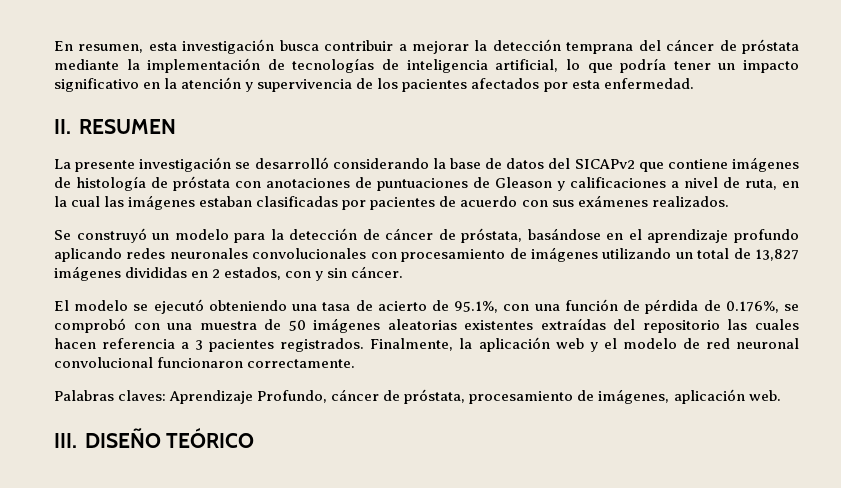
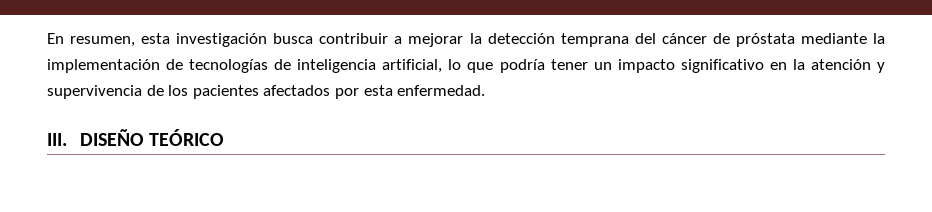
- II. RESUMEN
- La presente investigación se desarrolló considerando la base de datos del SICAPv2 que contiene imágenes de histología de próstata con anotaciones de puntuaciones de Gleason y calificaciones a nivel de ruta, en la cual las imágenes estaban clasificadas por pacientes de acuerdo con sus exámenes realizados.
- Se construyó un modelo para la detección de cáncer de próstata, basándose en el aprendizaje profundo aplicando redes neuronales convolucionales con procesamiento de imágenes utilizando un total de 13,827 imágenes divididas en 2 estados, con y sin cáncer.
- El modelo se ejecutó obteniendo una tasa de acierto de 95.1%, con una función de pérdida de 0.176%, se comprobó con una muestra de 50 imágenes aleatorias existentes extraídas del repositorio las cuales hacen referencia a 3 pacientes registrados. Finalmente, la aplicación web y el modelo de red neuronal convolucional funcionaron correctamente.
- Palabras claves: Aprendizaje Profundo, cáncer de próstata, procesamiento de imágenes, aplicación web.

